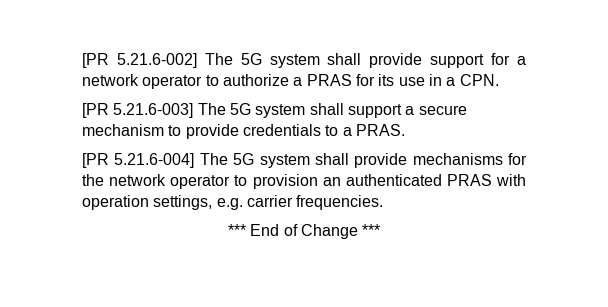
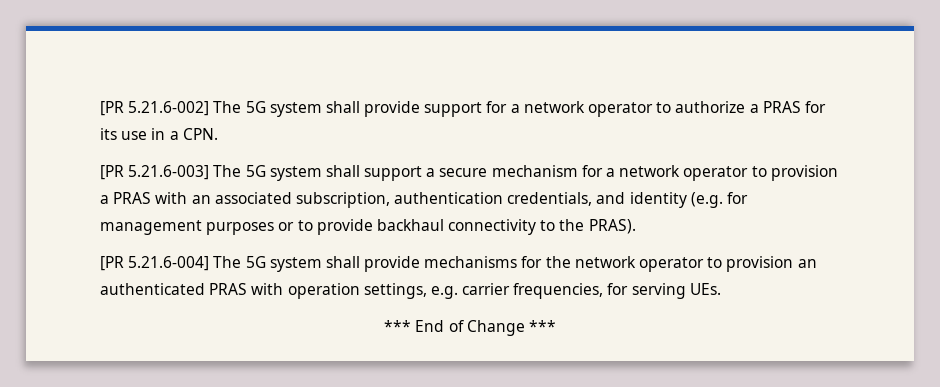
- [PR 5.21.6-003] The 5G system shall support a secure mechanism to provide credentials to a PRAS.
+ [PR 5.21.6-003] The 5G system shall support a secure mechanism for a network operator to provision a PRAS with an associated subscription, authentication credentials, and identity (e.g. for management purposes or to provide backhaul connectivity to the PRAS).
- [PR 5.21.6-004] The 5G system shall provide mechanisms for the network operator to provision an authenticated PRAS with operation settings, e.g. carrier frequencies.
+ [PR 5.21.6-004] The 5G system shall provide mechanisms for the network operator to provision an authenticated PRAS with operation settings, e.g. carrier frequencies, for serving UEs.

